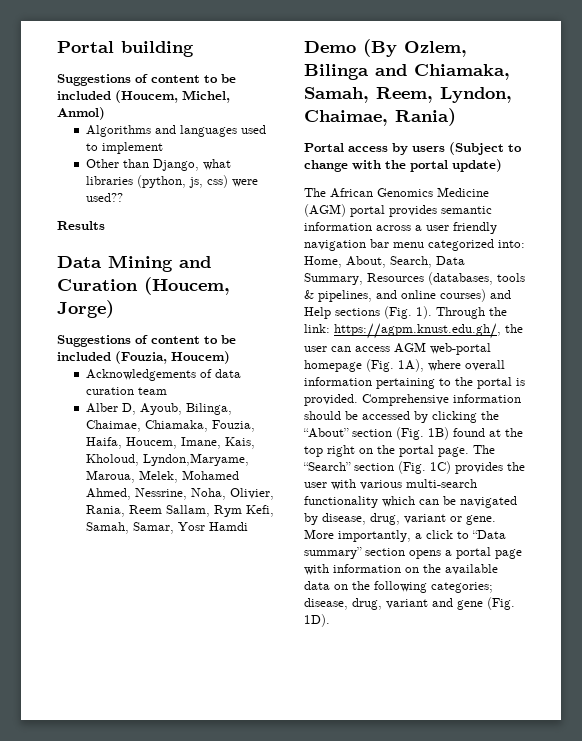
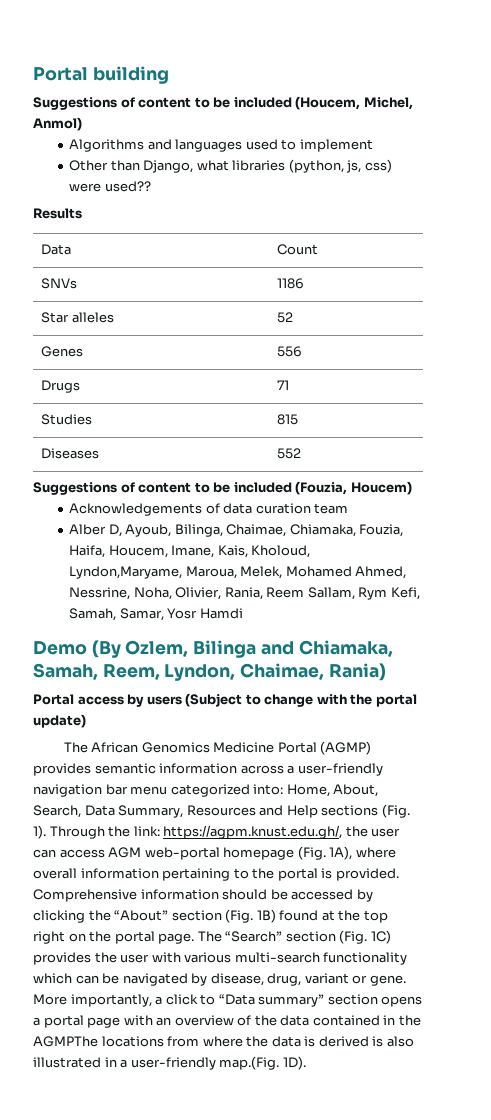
- Data Mining and Curation (Houcem, Jorge)
+ Data | Count
+ SNVs | 1186
+ Star alleles | 52
+ Genes | 556
+ Drugs | 71
+ Studies | 815
+ Diseases | 552
- The African Genomics Medicine (AGM) portal provides semantic information across a user friendly navigation bar menu categorized into: Home, About, Search, Data Summary, Resources (databases, tools & pipelines, and online courses) and Help sections (Fig. 1).
+ The African Genomics Medicine Portal (AGMP) provides semantic information across a user-friendly navigation bar menu categorized into: Home, About, Search, Data Summary, Resources and Help sections (Fig. 1).
- More importantly, a click to “Data summary” section opens a portal page with information on the available data on the following categories; disease, drug, variant and gene (Fig. 1D).
+ More importantly, a click to “Data summary” section opens a portal page with an overview of the data contained in the AGMPThe locations from where the data is derived is also illustrated in a user-friendly map.(Fig. 1D).

